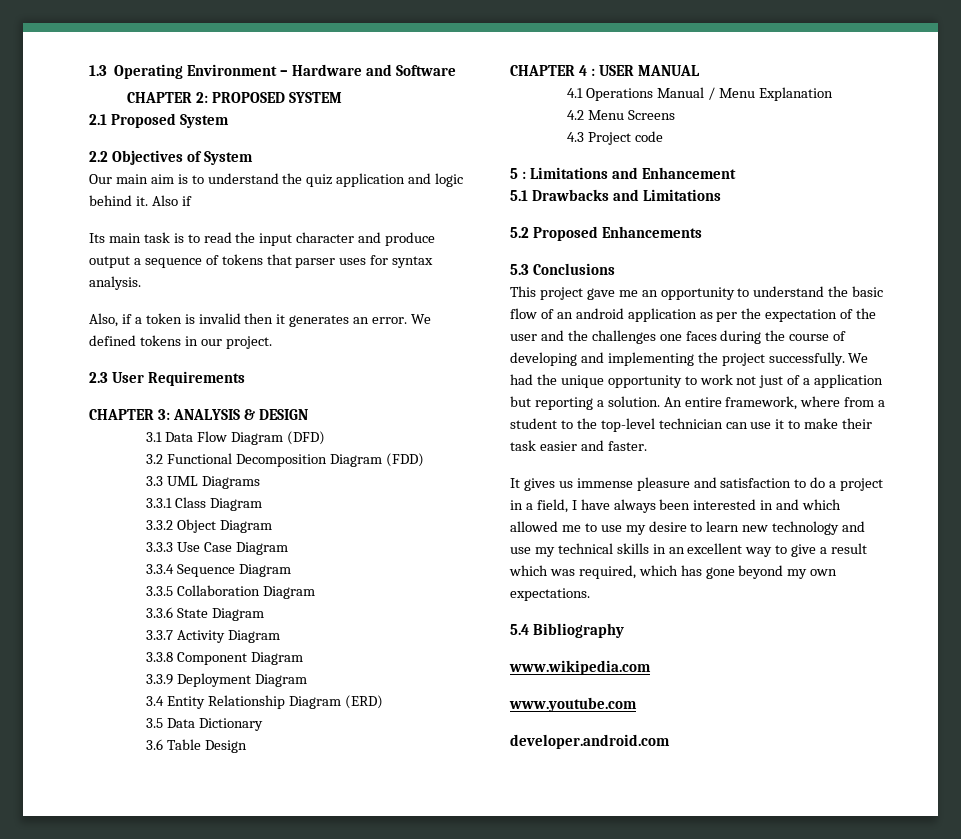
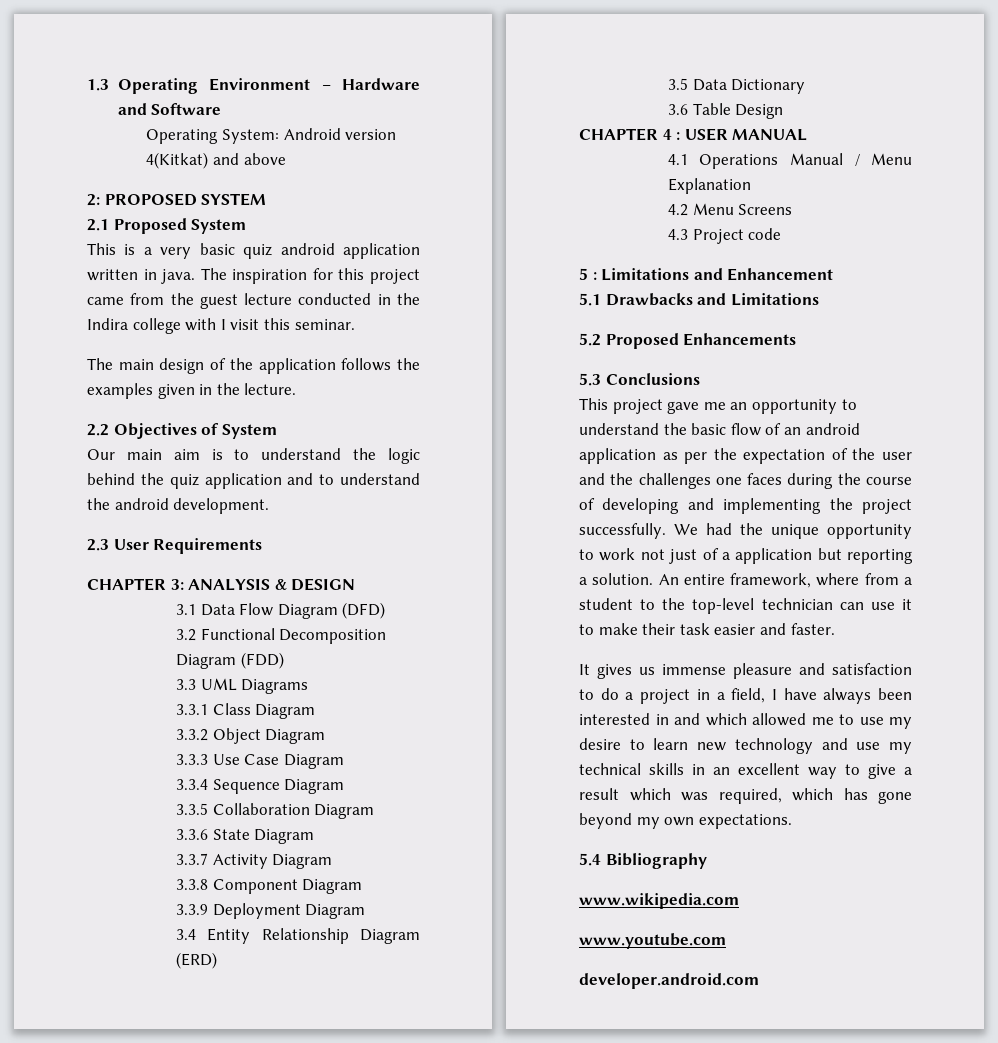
- CHAPTER 2: PROPOSED SYSTEM
+ Operating System: Android version 4(Kitkat) and above
+ 2: PROPOSED SYSTEM
+ This is a very basic quiz android application written in java. The inspiration for this project came from the guest lecture conducted in the Indira college with I visit this seminar.
+ The main design of the application follows the examples given in the lecture.
- Our main aim is to understand the quiz application and logic behind it. Also if
- Its main task is to read the input character and produce output a sequence of tokens that parser uses for syntax analysis.
- Also, if a token is invalid then it generates an error. We defined tokens in our project.
+ Our main aim is to understand the logic behind the quiz application and to understand the android development.

